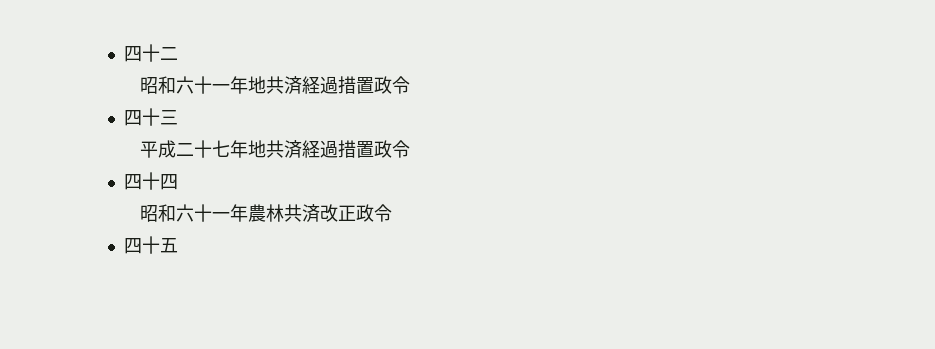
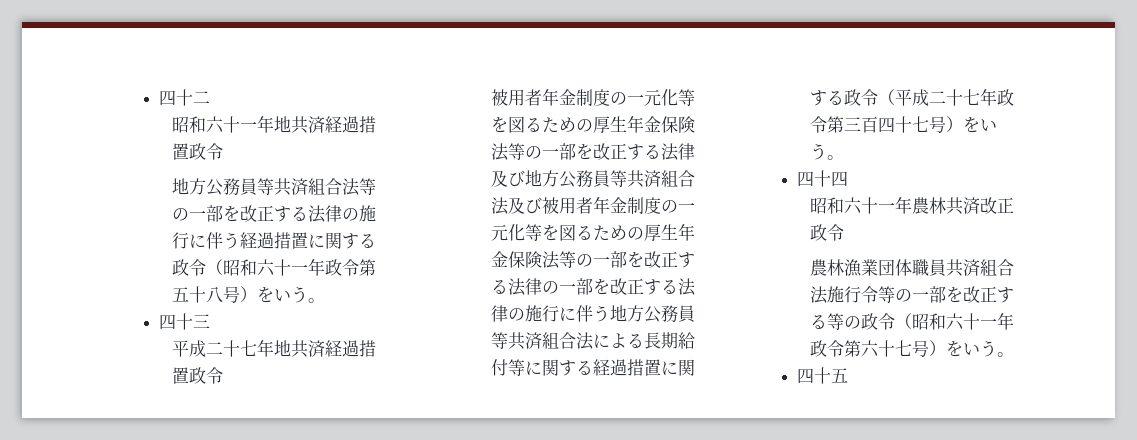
+ 地方公務員等共済組合法等の一部を改正する法律の施行に伴う経過措置に関する政令（昭和六十一年政令第五十八号）をいう。
+ 被用者年金制度の一元化等を図るための厚生年金保険法等の一部を改正する法律及び地方公務員等共済組合法及び被用者年金制度の一元化等を図るための厚生年金保険法等の一部を改正する法律の一部を改正する法律の施行に伴う地方公務員等共済組合法による長期給付等に関する経過措置に関する政令（平成二十七年政令第三百四十七号）をいう。
+ 農林漁業団体職員共済組合法施行令等の一部を改正する等の政令（昭和六十一年政令第六十七号）をいう。

